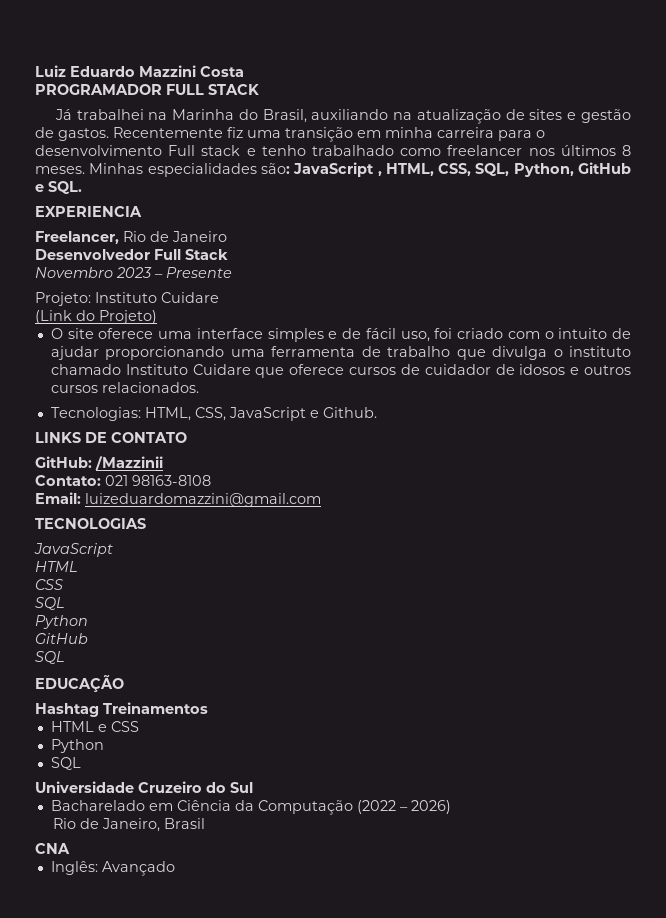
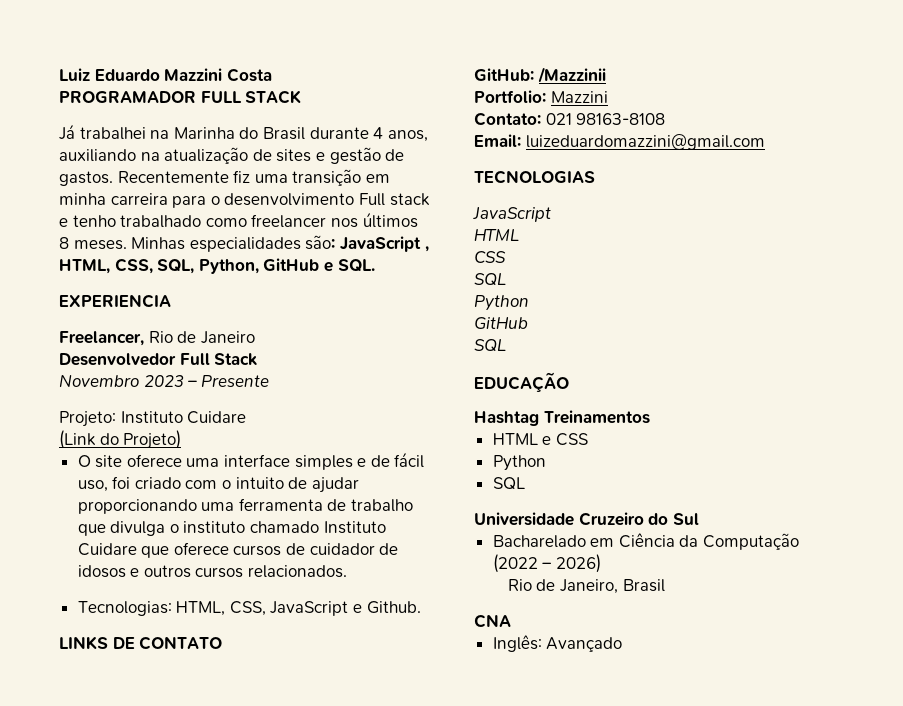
- Já trabalhei na Marinha do Brasil, auxiliando na atualização de sites e gestão de gastos.
+ Já trabalhei na Marinha do Brasil durante 4 anos, auxiliando na atualização de sites e gestão de gastos.
+ Portfolio: Mazzini

